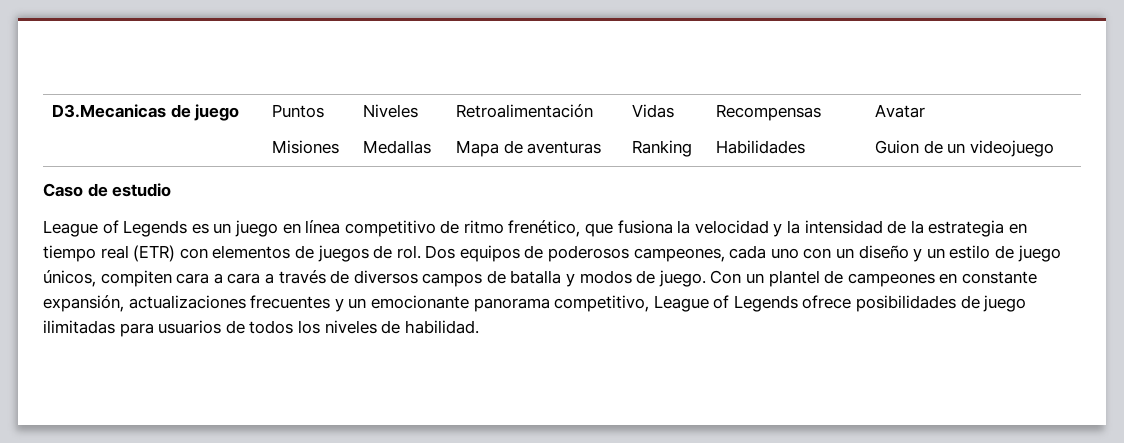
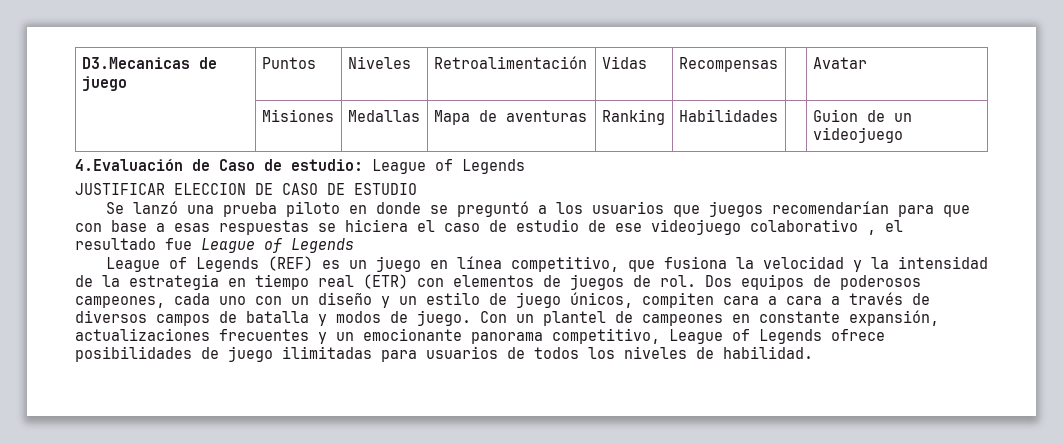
- Caso de estudio
- League of Legends es un juego en línea competitivo de ritmo frenético, que fusiona la velocidad y la intensidad de la estrategia en tiempo real (ETR) con elementos de juegos de rol.
+ 4.Evaluación de Caso de estudio: League of Legends
+ JUSTIFICAR ELECCION DE CASO DE ESTUDIO
+ Se lanzó una prueba piloto en donde se preguntó a los usuarios que juegos recomendarían para que con base a esas respuestas se hiciera el caso de estudio de ese videojuego colaborativo , el resultado fue League of Legends
+ League of Legends (REF) es un juego en línea competitivo, que fusiona la velocidad y la intensidad de la estrategia en tiempo real (ETR) con elementos de juegos de rol.

